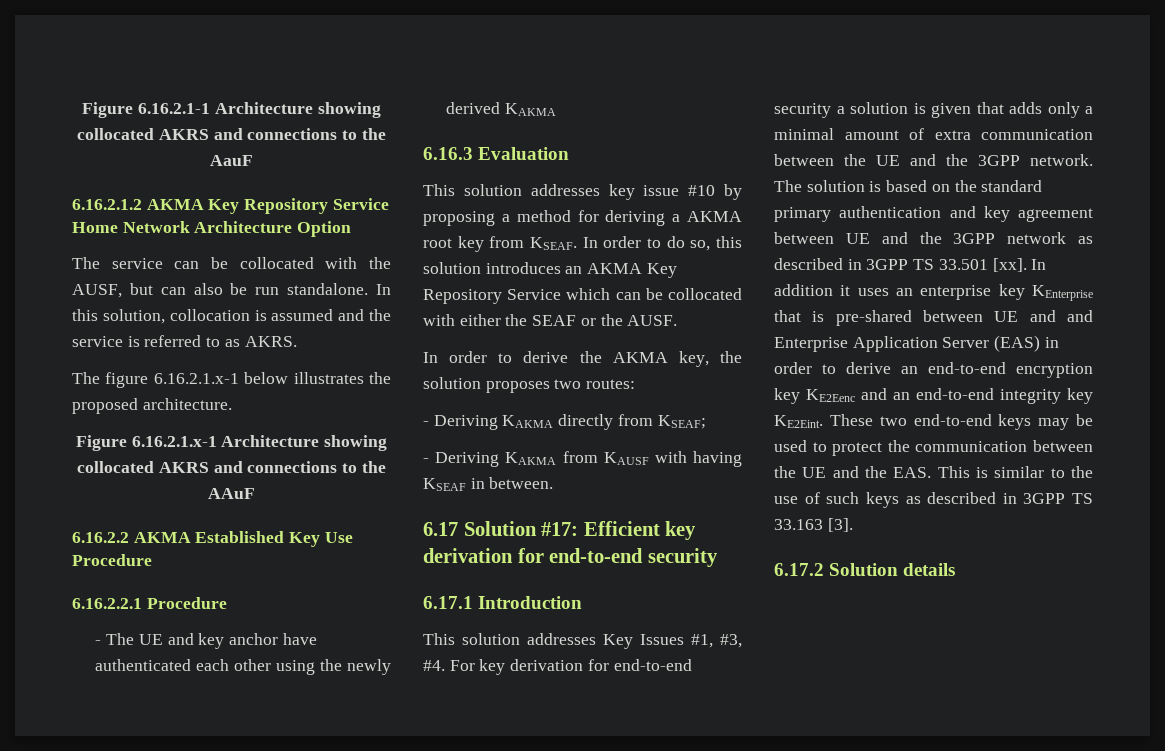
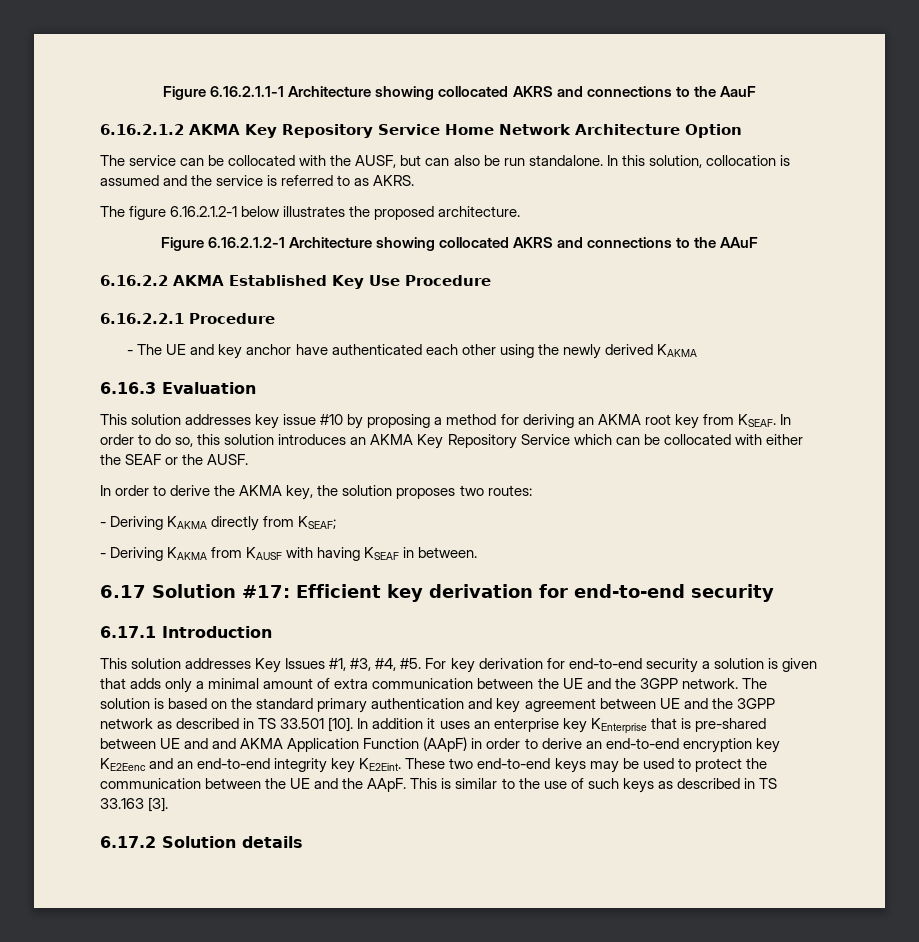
- Figure 6.16.2.1-1 Architecture showing collocated AKRS and connections to the AauF
+ Figure 6.16.2.1.1-1 Architecture showing collocated AKRS and connections to the AauF
- The figure 6.16.2.1.x-1 below illustrates the proposed architecture.
+ The figure 6.16.2.1.2-1 below illustrates the proposed architecture.
- Figure 6.16.2.1.x-1 Architecture showing collocated AKRS and connections to the AAuF
+ Figure 6.16.2.1.2-1 Architecture showing collocated AKRS and connections to the AAuF
- This solution addresses key issue #10 by proposing a method for deriving a AKMA root key from KSEAF.
+ This solution addresses key issue #10 by proposing a method for deriving an AKMA root key from KSEAF.
- This solution addresses Key Issues #1, #3, #4.
+ This solution addresses Key Issues #1, #3, #4, #5.
- The solution is based on the standard primary authentication and key agreement between UE and the 3GPP network as described in 3GPP TS 33.501 [xx].
+ The solution is based on the standard primary authentication and key agreement between UE and the 3GPP network as described in TS 33.501 [10].
- In addition it uses an enterprise key KEnterprise that is pre-shared between UE and and Enterprise Application Server (EAS) in order to derive an end-to-end encryption key KE2Eenc and an end-to-end integrity key KE2Eint.
+ In addition it uses an enterprise key KEnterprise that is pre-shared between UE and and AKMA Application Function (AApF) in order to derive an end-to-end encryption key KE2Eenc and an end-to-end integrity key KE2Eint.
- These two end-to-end keys may be used to protect the communication between the UE and the EAS. This is similar to the use of such keys as described in 3GPP TS 33.163 [3].
+ These two end-to-end keys may be used to protect the communication between the UE and the AApF. This is similar to the use of such keys as described in TS 33.163 [3].

